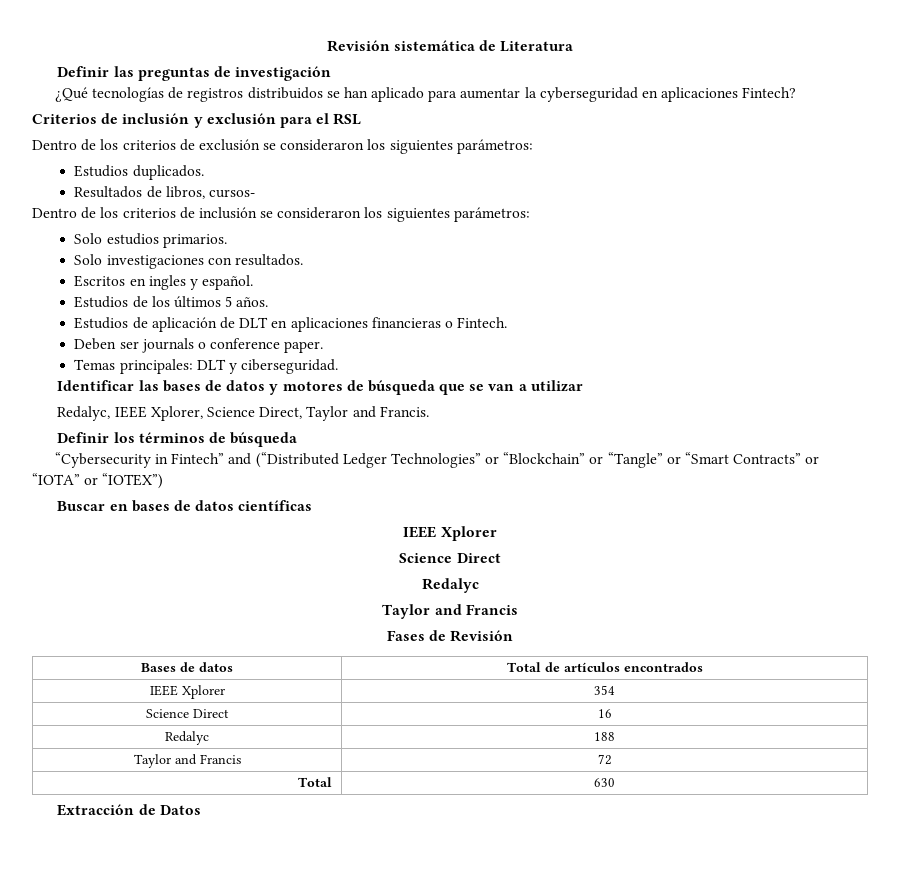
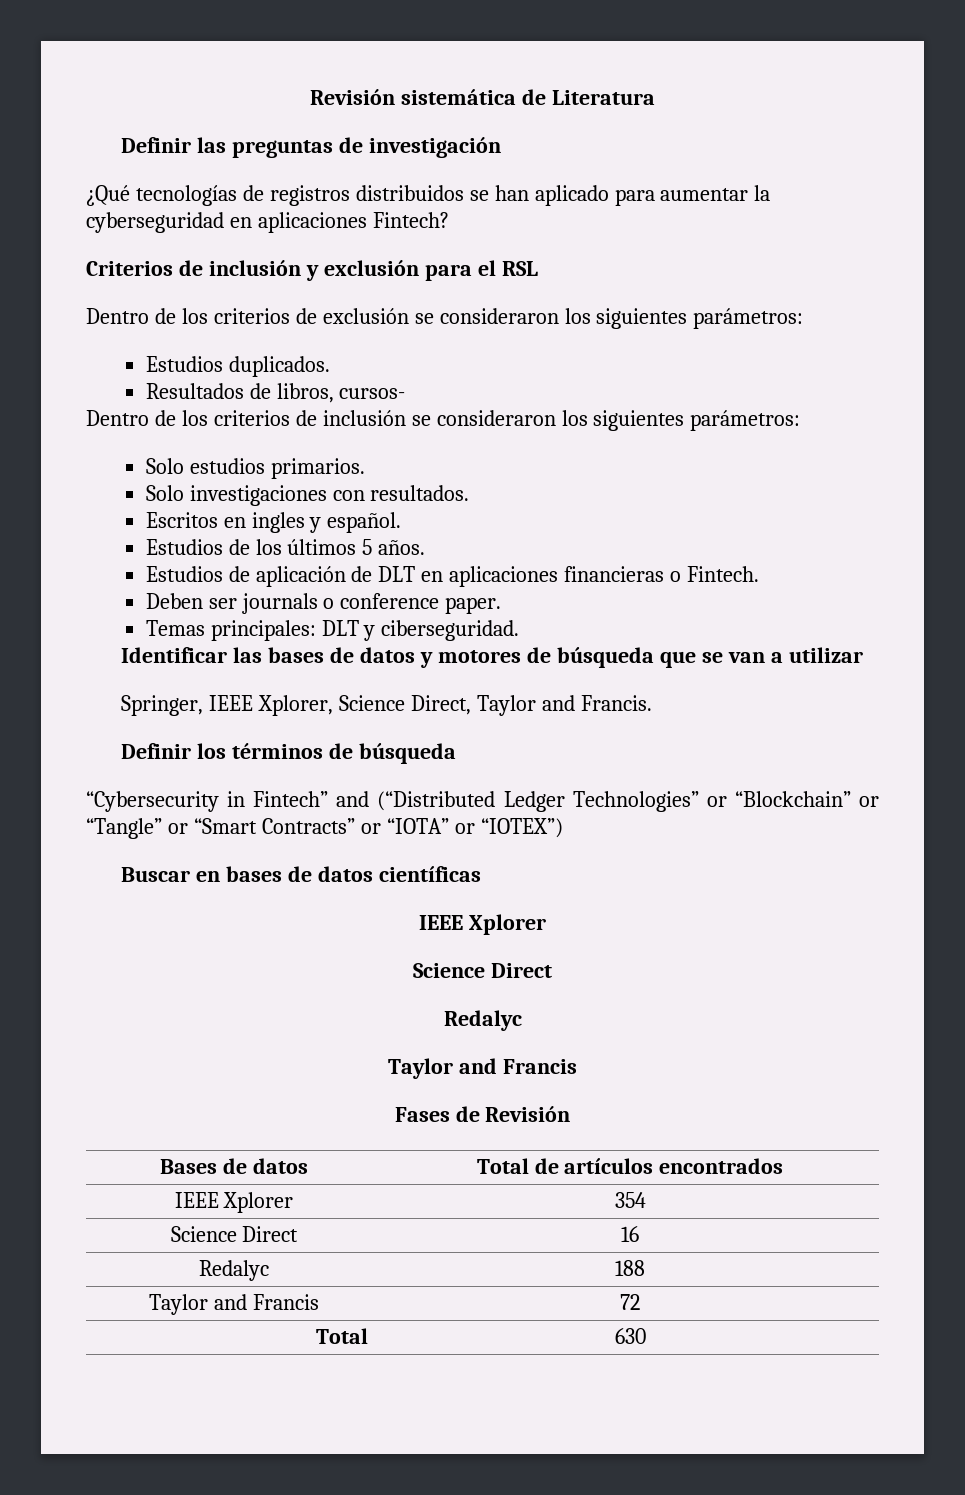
- Redalyc, IEEE Xplorer, Science Direct, Taylor and Francis.
+ Springer, IEEE Xplorer, Science Direct, Taylor and Francis.
- Extracción de Datos

